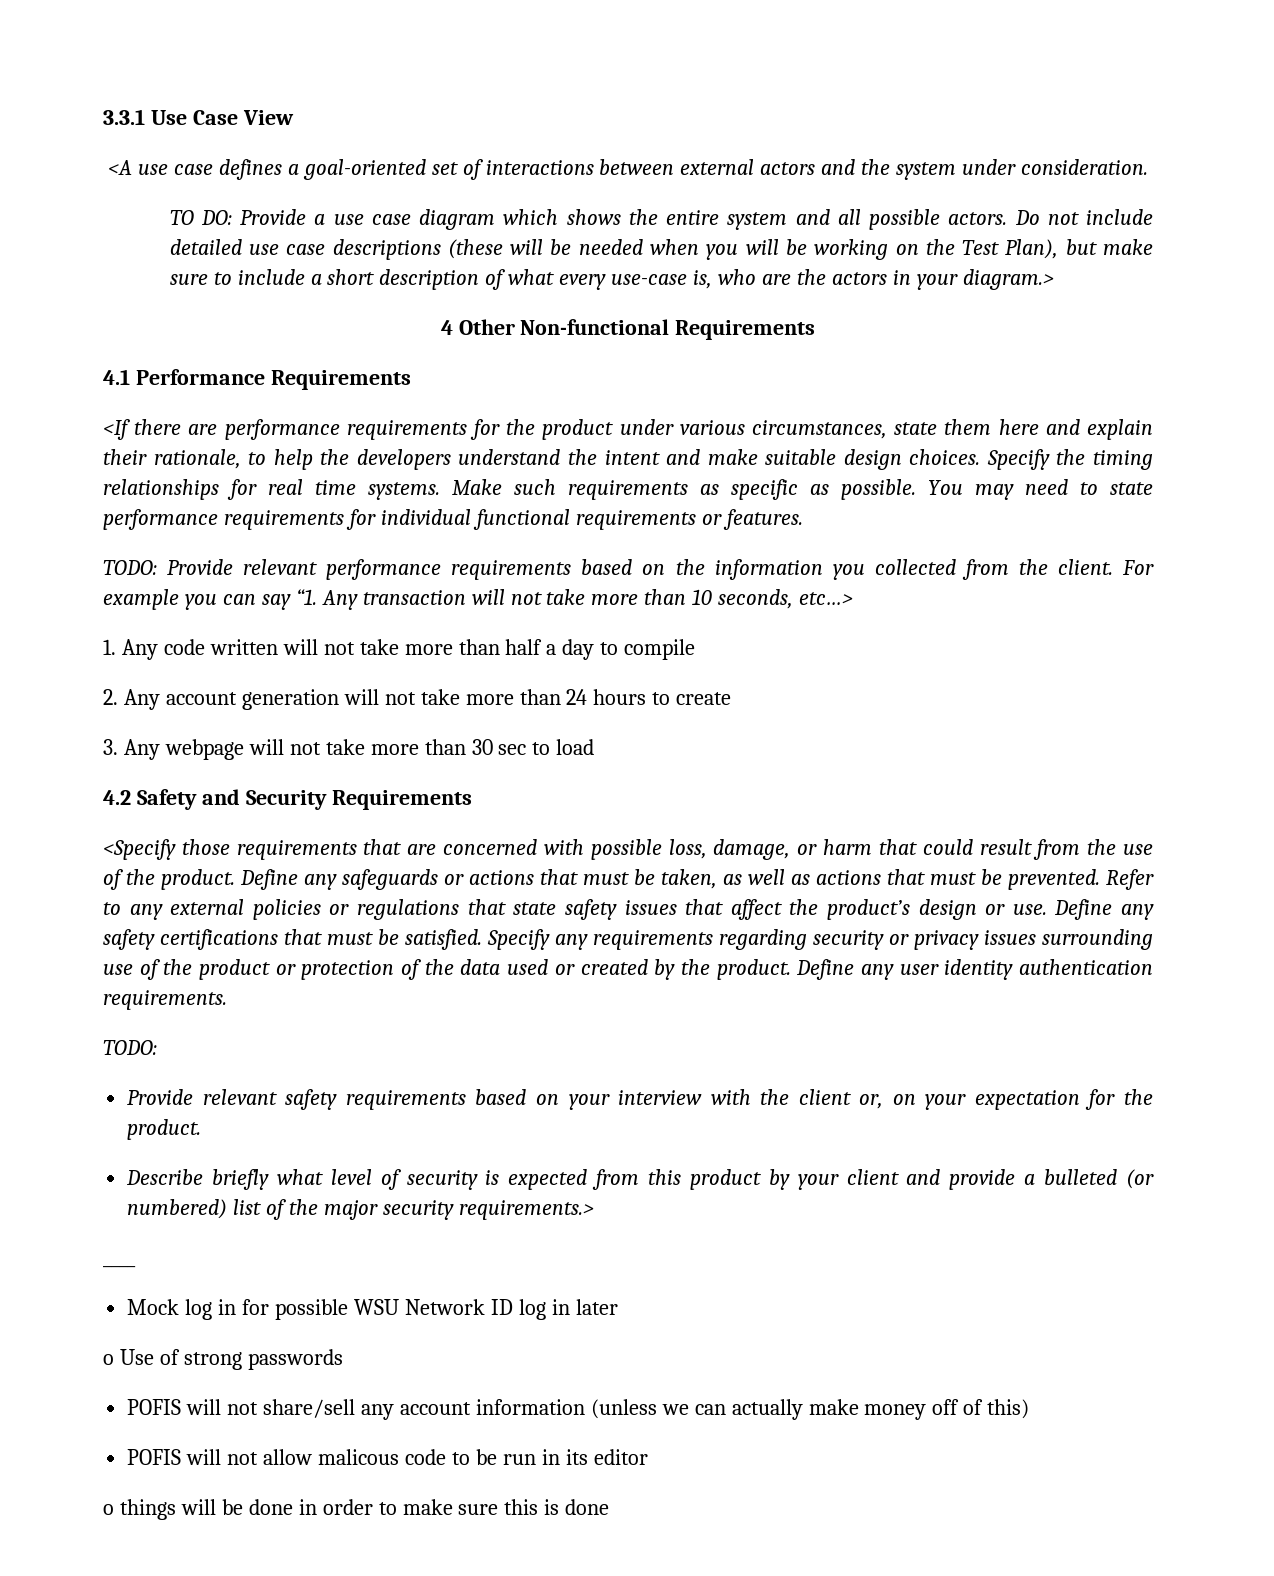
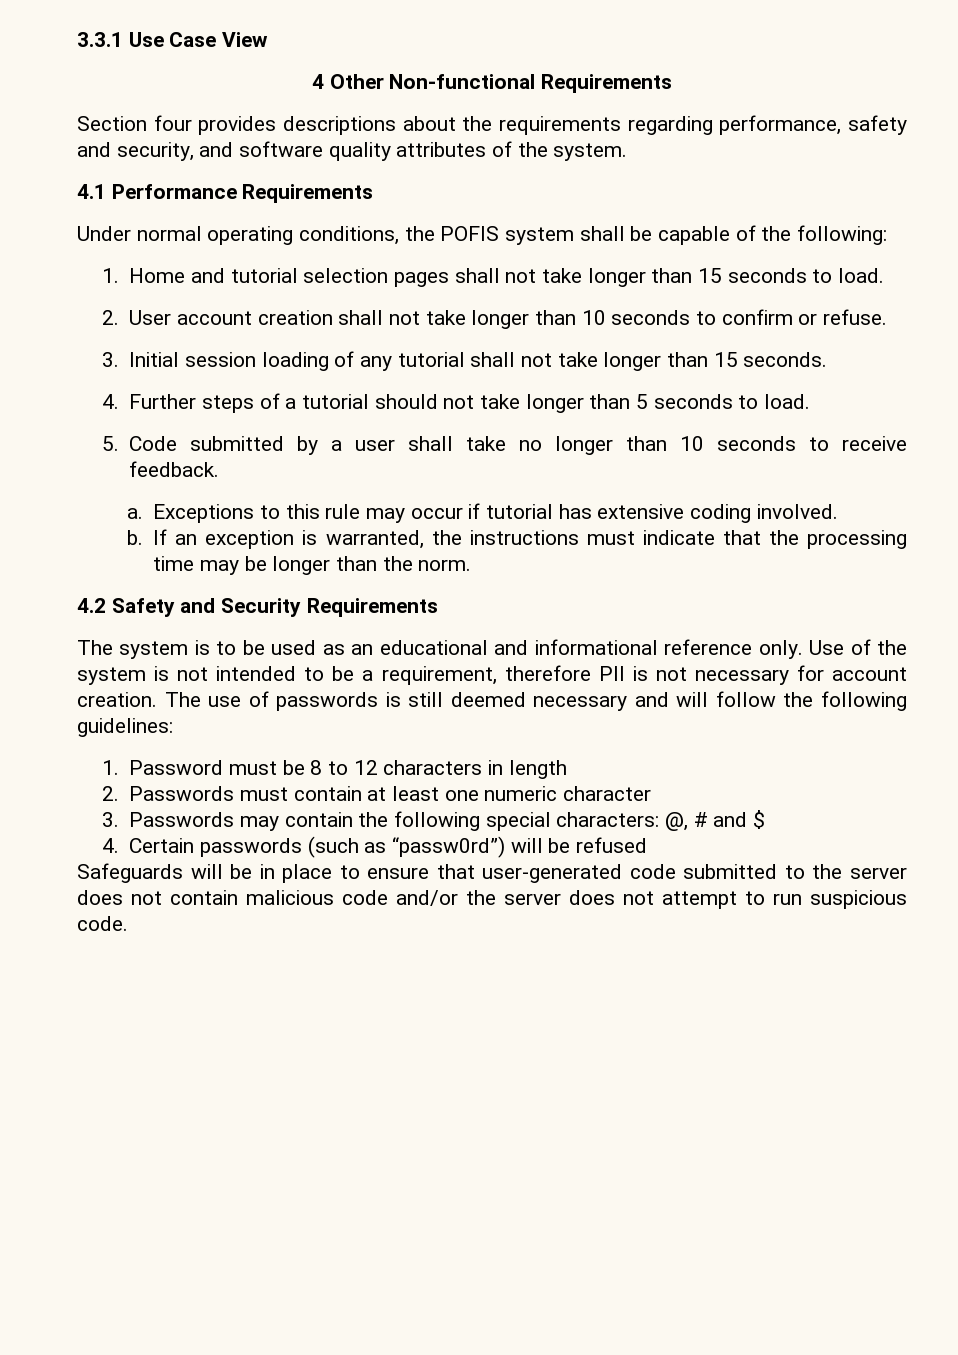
- <A use case defines a goal-oriented set of interactions between external actors and the system under consideration.
- TO DO: Provide a use case diagram which shows the entire system and all possible actors. Do not include detailed use case descriptions (these will be needed when you will be working on the Test Plan), but make sure to include a short description of what every use-case is, who are the actors in your diagram.>
  4 Other Non-functional Requirements
+ Section four provides descriptions about the requirements regarding performance, safety and security, and software quality attributes of the system.
  4.1 Performance Requirements
- <If there are performance requirements for the product under various circumstances, state them here and explain their rationale, to help the developers understand the intent and make suitable design choices. Specify the timing relationships for real time systems. Make such requirements as specific as possible. You may need to state performance requirements for individual functional requirements or features.
- TODO: Provide relevant performance requirements based on the information you collected from the client. For example you can say “1. Any transaction will not take more than 10 seconds, etc…>
- 1. Any code written will not take more than half a day to compile
- 2. Any account generation will not take more than 24 hours to create
- 3. Any webpage will not take more than 30 sec to load
+ Under normal operating conditions, the POFIS system shall be capable of the following:
+ 1. Home and tutorial selection pages shall not take longer than 15 seconds to load.
+ 2. User account creation shall not take longer than 10 seconds to confirm or refuse.
+ 3. Initial session loading of any tutorial shall not take longer than 15 seconds.
+ 4. Further steps of a tutorial should not take longer than 5 seconds to load.
+ 5. Code submitted by a user shall take no longer than 10 seconds to receive feedback.
+ a. Exceptions to this rule may occur if tutorial has extensive coding involved.
+ b. If an exception is warranted, the instructions must indicate that the processing time may be longer than the norm.
- <Specify those requirements that are concerned with possible loss, damage, or harm that could result from the use of the product. Define any safeguards or actions that must be taken, as well as actions that must be prevented. Refer to any external policies or regulations that state safety issues that affect the product’s design or use. Define any safety certifications that must be satisfied. Specify any requirements regarding security or privacy issues surrounding use of the product or protection of the data used or created by the product. Define any user identity authentication requirements.
- TODO:
- Provide relevant safety requirements based on your interview with the client or, on your expectation for the product.
- Describe briefly what level of security is expected from this product by your client and provide a bulleted (or numbered) list of the major security requirements.>
- ____
- Mock log in for possible WSU Network ID log in later
- o Use of strong passwords
- POFIS will not share/sell any account information (unless we can actually make money off of this)
- POFIS will not allow malicous code to be run in its editor
- o things will be done in order to make sure this is done
+ The system is to be used as an educational and informational reference only. Use of the system is not intended to be a requirement, therefore PII is not necessary for account creation. The use of passwords is still deemed necessary and will follow the following guidelines:
+ 1. Password must be 8 to 12 characters in length
+ 2. Passwords must contain at least one numeric character
+ 3. Passwords may contain the following special characters: @, # and $
+ 4. Certain passwords (such as “passw0rd”) will be refused
+ Safeguards will be in place to ensure that user-generated code submitted to the server does not contain malicious code and/or the server does not attempt to run suspicious code.

